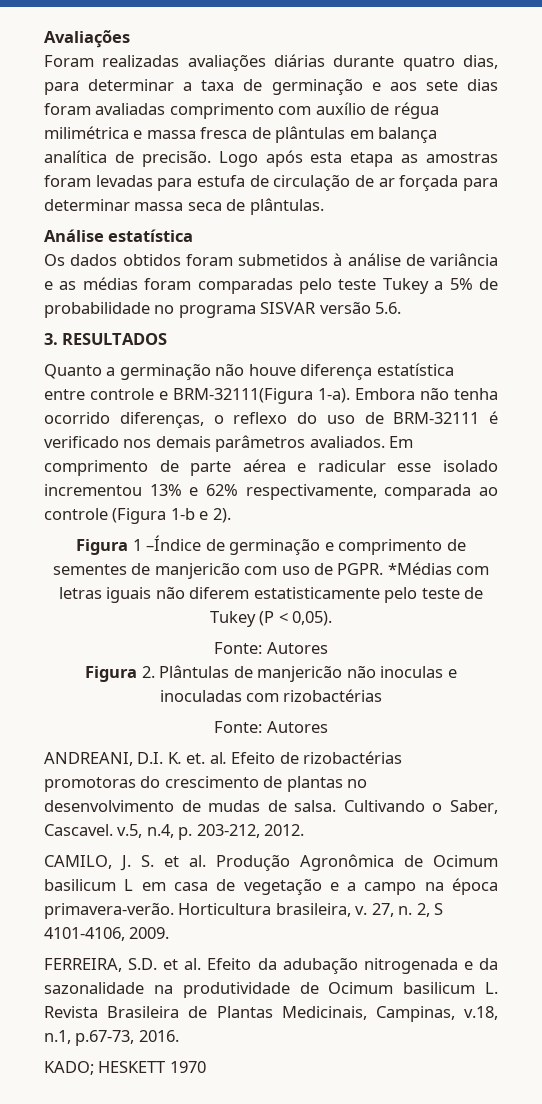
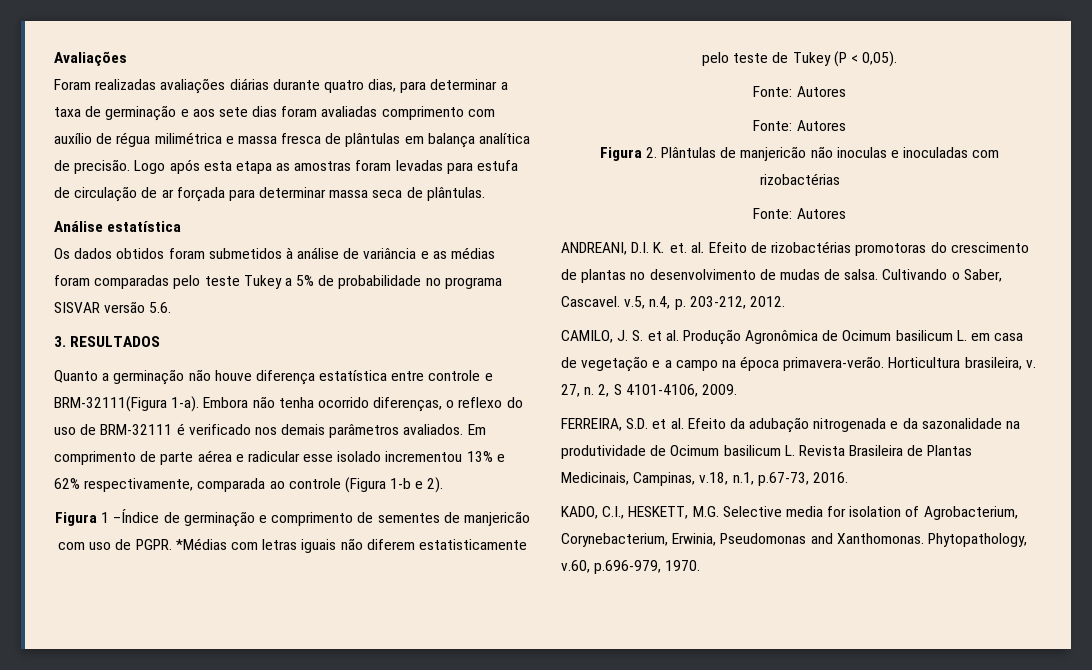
  *Médias com letras iguais não diferem estatisticamente pelo teste de Tukey (P < 0,05).
+ Fonte: Autores
- CAMILO, J. S. et al. Produção Agronômica de Ocimum basilicum L em casa de vegetação e a campo na época primavera-verão.
+ CAMILO, J. S. et al. Produção Agronômica de Ocimum basilicum L. em casa de vegetação e a campo na época primavera-verão.
- KADO; HESKETT 1970
+ KADO, C.I., HESKETT, M.G. Selective media for isolation of Agrobacterium, Corynebacterium, Erwinia, Pseudomonas and Xanthomonas. Phytopathology, v.60, p.696-979, 1970.

